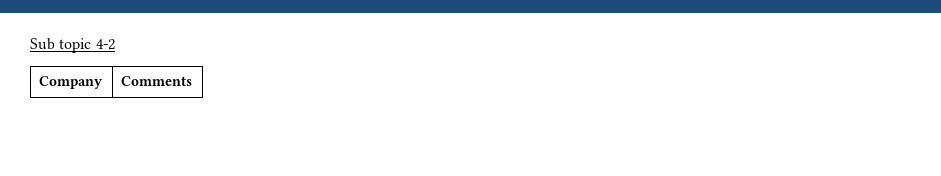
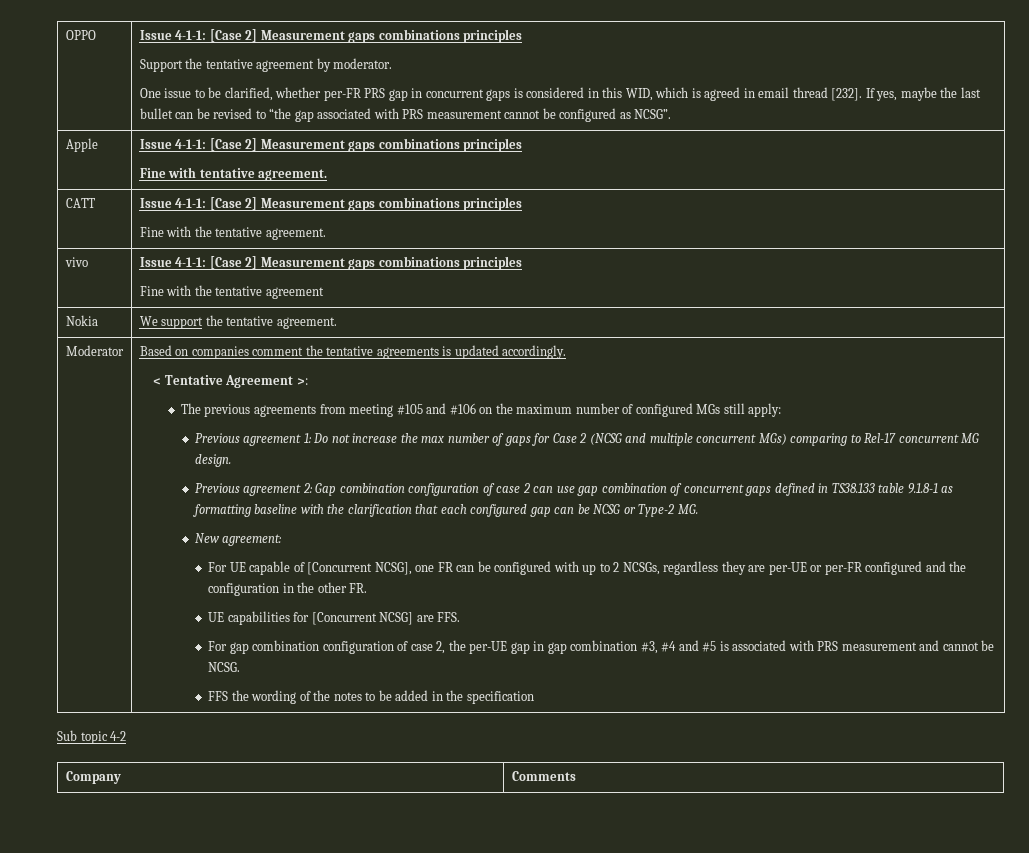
+ OPPO | Issue 4-1-1: [Case 2] Measurement gaps combinations principles
+ Support the tentative agreement by moderator.
+ One issue to be clarified, whether per-FR PRS gap in concurrent gaps is considered in this WID, which is agreed in email thread [232]. If yes, maybe the last bullet can be revised to “the gap associated with PRS measurement cannot be configured as NCSG”.
+ Apple | Issue 4-1-1: [Case 2] Measurement gaps combinations principles
+ Fine with tentative agreement.
+ CATT | Issue 4-1-1: [Case 2] Measurement gaps combinations principles
+ Fine with the tentative agreement.
+ vivo | Issue 4-1-1: [Case 2] Measurement gaps combinations principles
+ Fine with the tentative agreement
+ Nokia | We support the tentative agreement.
+ Moderator | Based on companies comment the tentative agreements is updated accordingly.
+ < Tentative Agreement >:
+ The previous agreements from meeting #105 and #106 on the maximum number of configured MGs still apply:
+ Previous agreement 1: Do not increase the max number of gaps for Case 2 (NCSG and multiple concurrent MGs) comparing to Rel-17 concurrent MG design.
+ Previous agreement 2: Gap combination configuration of case 2 can use gap combination of concurrent gaps defined in TS38.133 table 9.1.8-1 as formatting baseline with the clarification that each configured gap can be NCSG or Type-2 MG.
+ New agreement:
+ For UE capable of [Concurrent NCSG], one FR can be configured with up to 2 NCSGs, regardless they are per-UE or per-FR configured and the configuration in the other FR.
+ UE capabilities for [Concurrent NCSG] are FFS.
+ For gap combination configuration of case 2, the per-UE gap in gap combination #3, #4 and #5 is associated with PRS measurement and cannot be NCSG.
+ FFS the wording of the notes to be added in the specification

